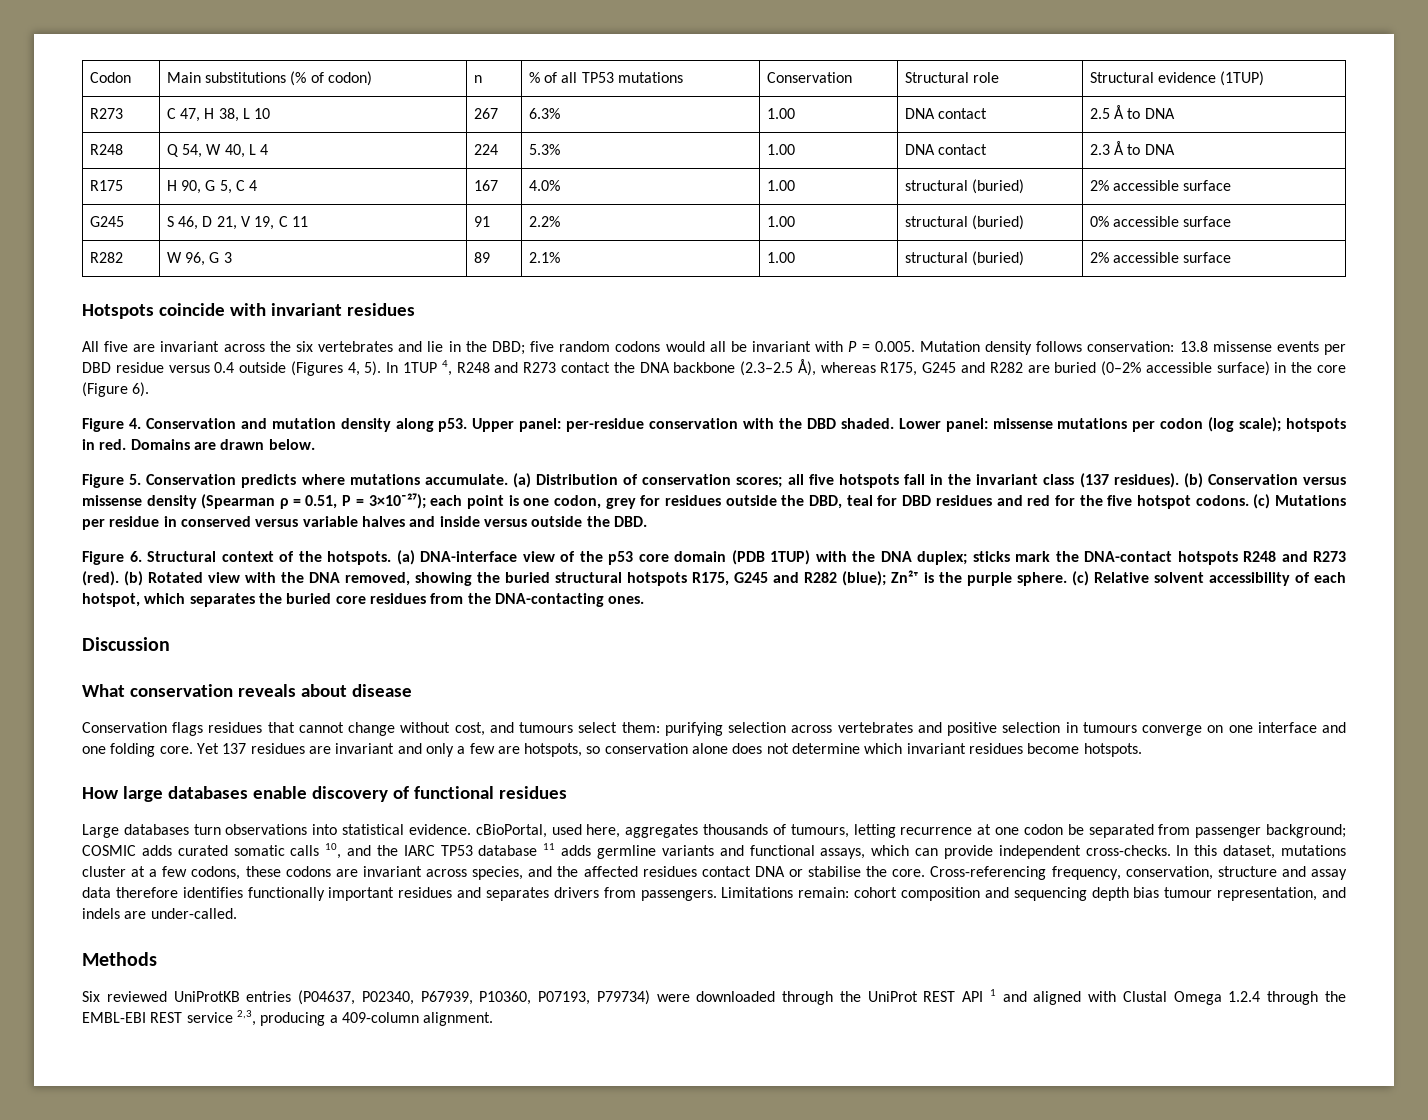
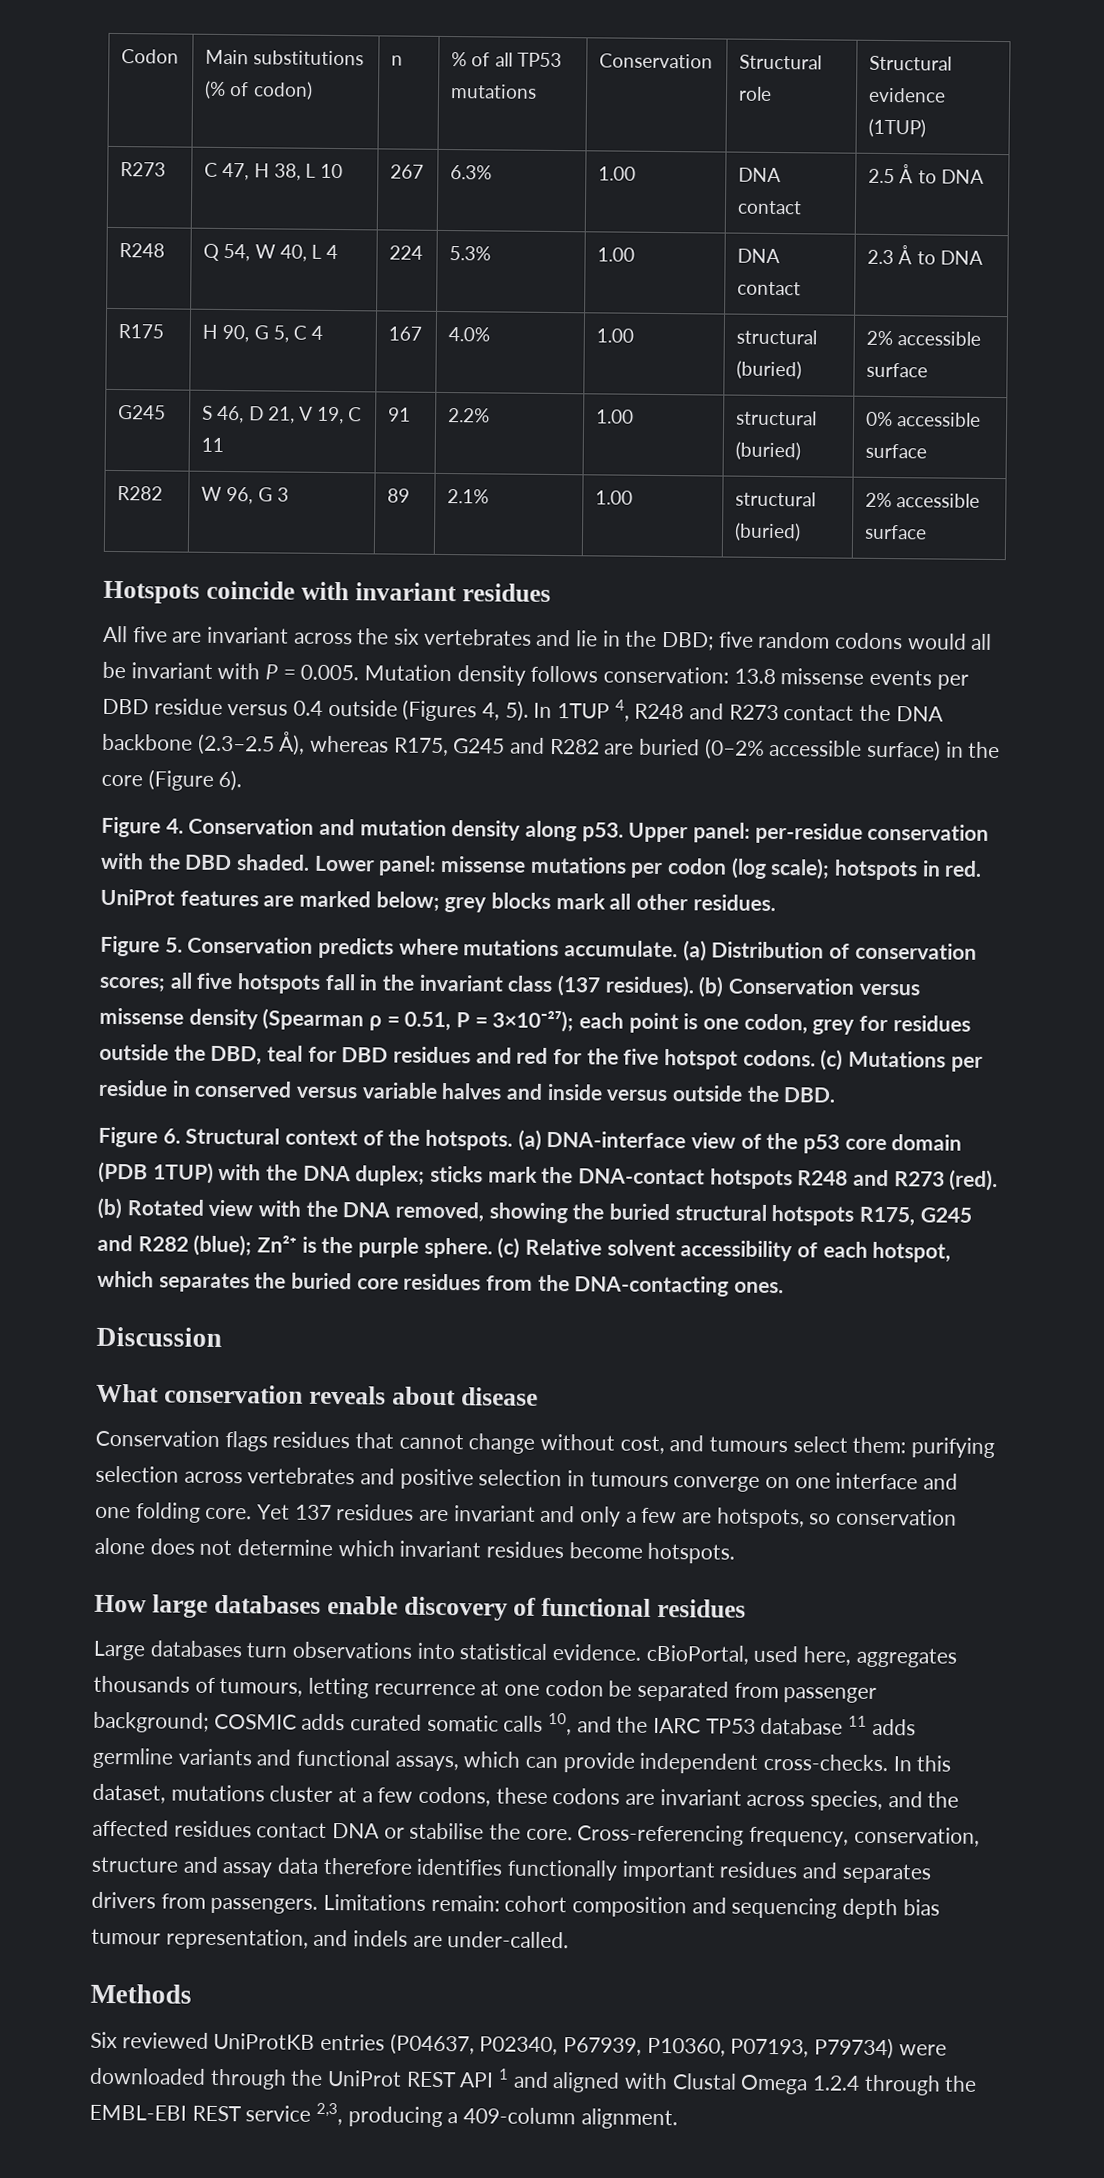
- Domains are drawn below.
+ UniProt features are marked below; grey blocks mark all other residues.

